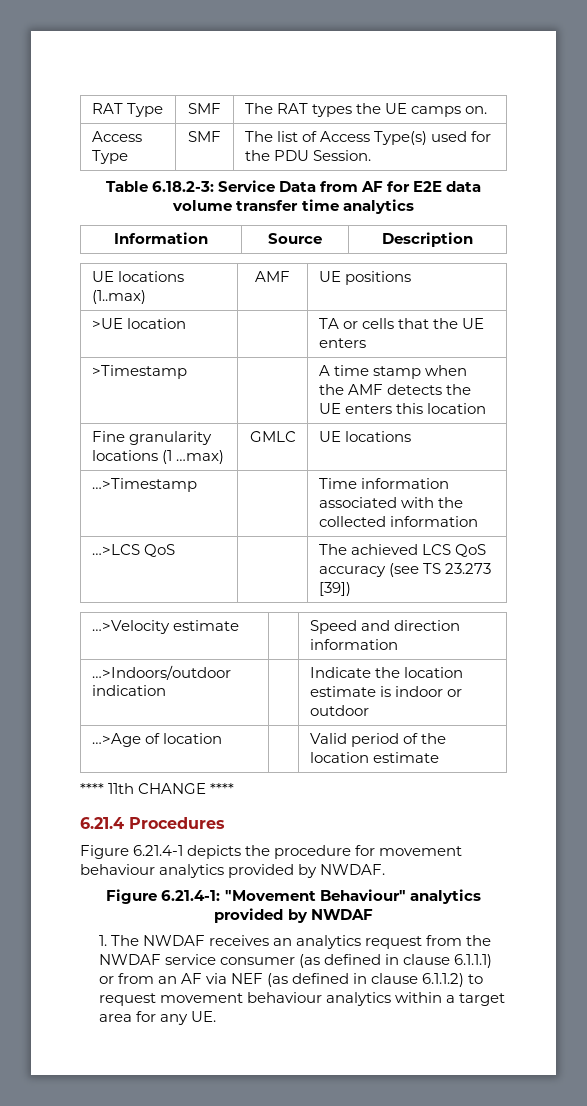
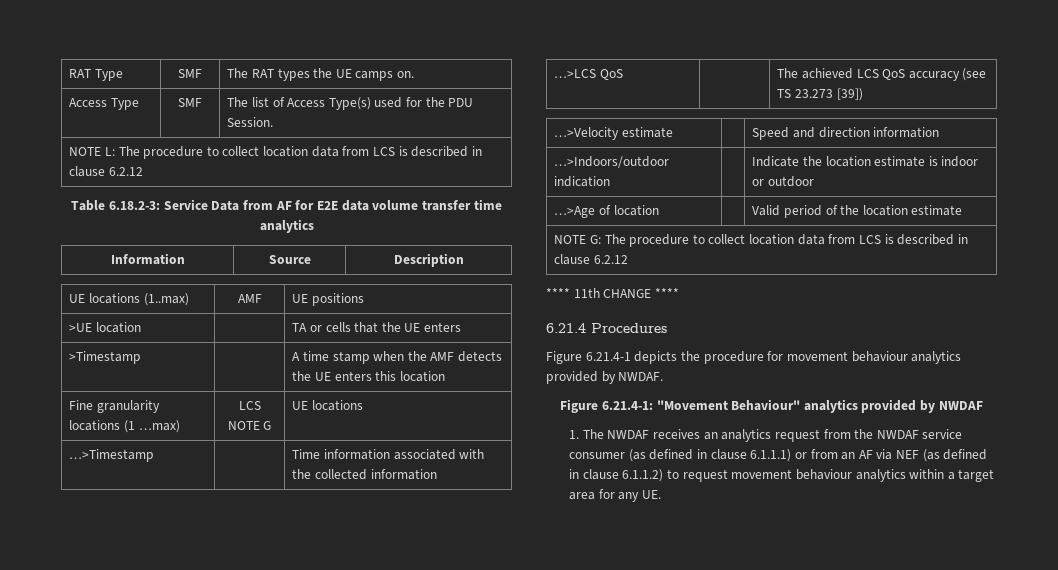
+ NOTE L: The procedure to collect location data from LCS is described in clause 6.2.12
- Fine granularity locations (1 …max) | GMLC | UE locations
+ Fine granularity locations (1 …max) | LCS NOTE G | UE locations
+ NOTE G: The procedure to collect location data from LCS is described in clause 6.2.12

